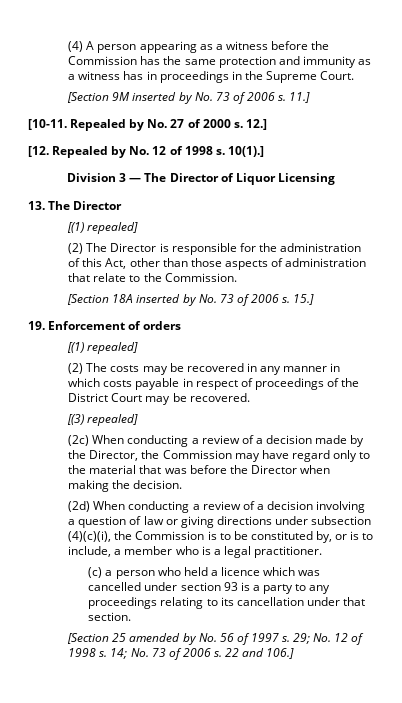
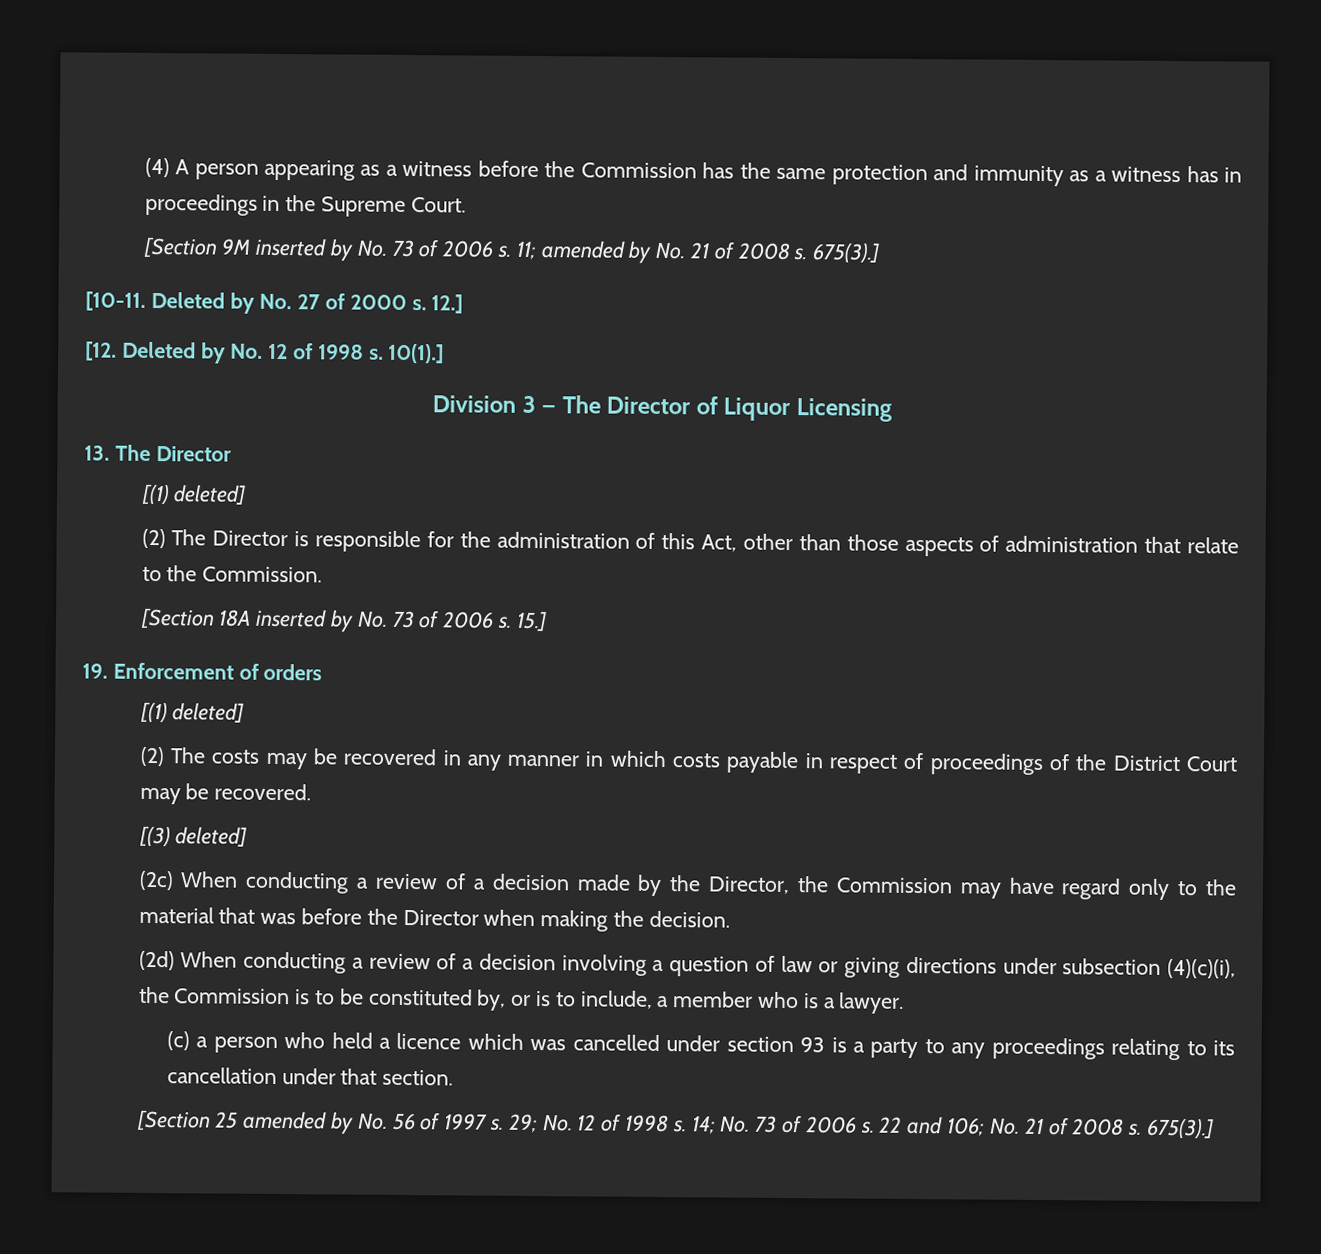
- 11.]
+ 11; amended by No. 21 of 2008 s. 675(3).]
- Repealed by No. 27 of 2000 s.
+ Deleted by No. 27 of 2000 s.
- [12. Repealed by No. 12 of 1998 s.
+ [12. Deleted by No. 12 of 1998 s.
  13. The Director
- [(1) repealed]
+ [(1) deleted]
  19. Enforcement of orders
- [(1) repealed]
+ [(1) deleted]
- [(3) repealed]
+ [(3) deleted]
- (2d) When conducting a review of a decision involving a question of law or giving directions under subsection (4)(c)(i), the Commission is to be constituted by, or is to include, a member who is a legal practitioner.
+ (2d) When conducting a review of a decision involving a question of law or giving directions under subsection (4)(c)(i), the Commission is to be constituted by, or is to include, a member who is a lawyer.
- 22 and 106.]
+ 22 and 106; No. 21 of 2008 s. 675(3).]

